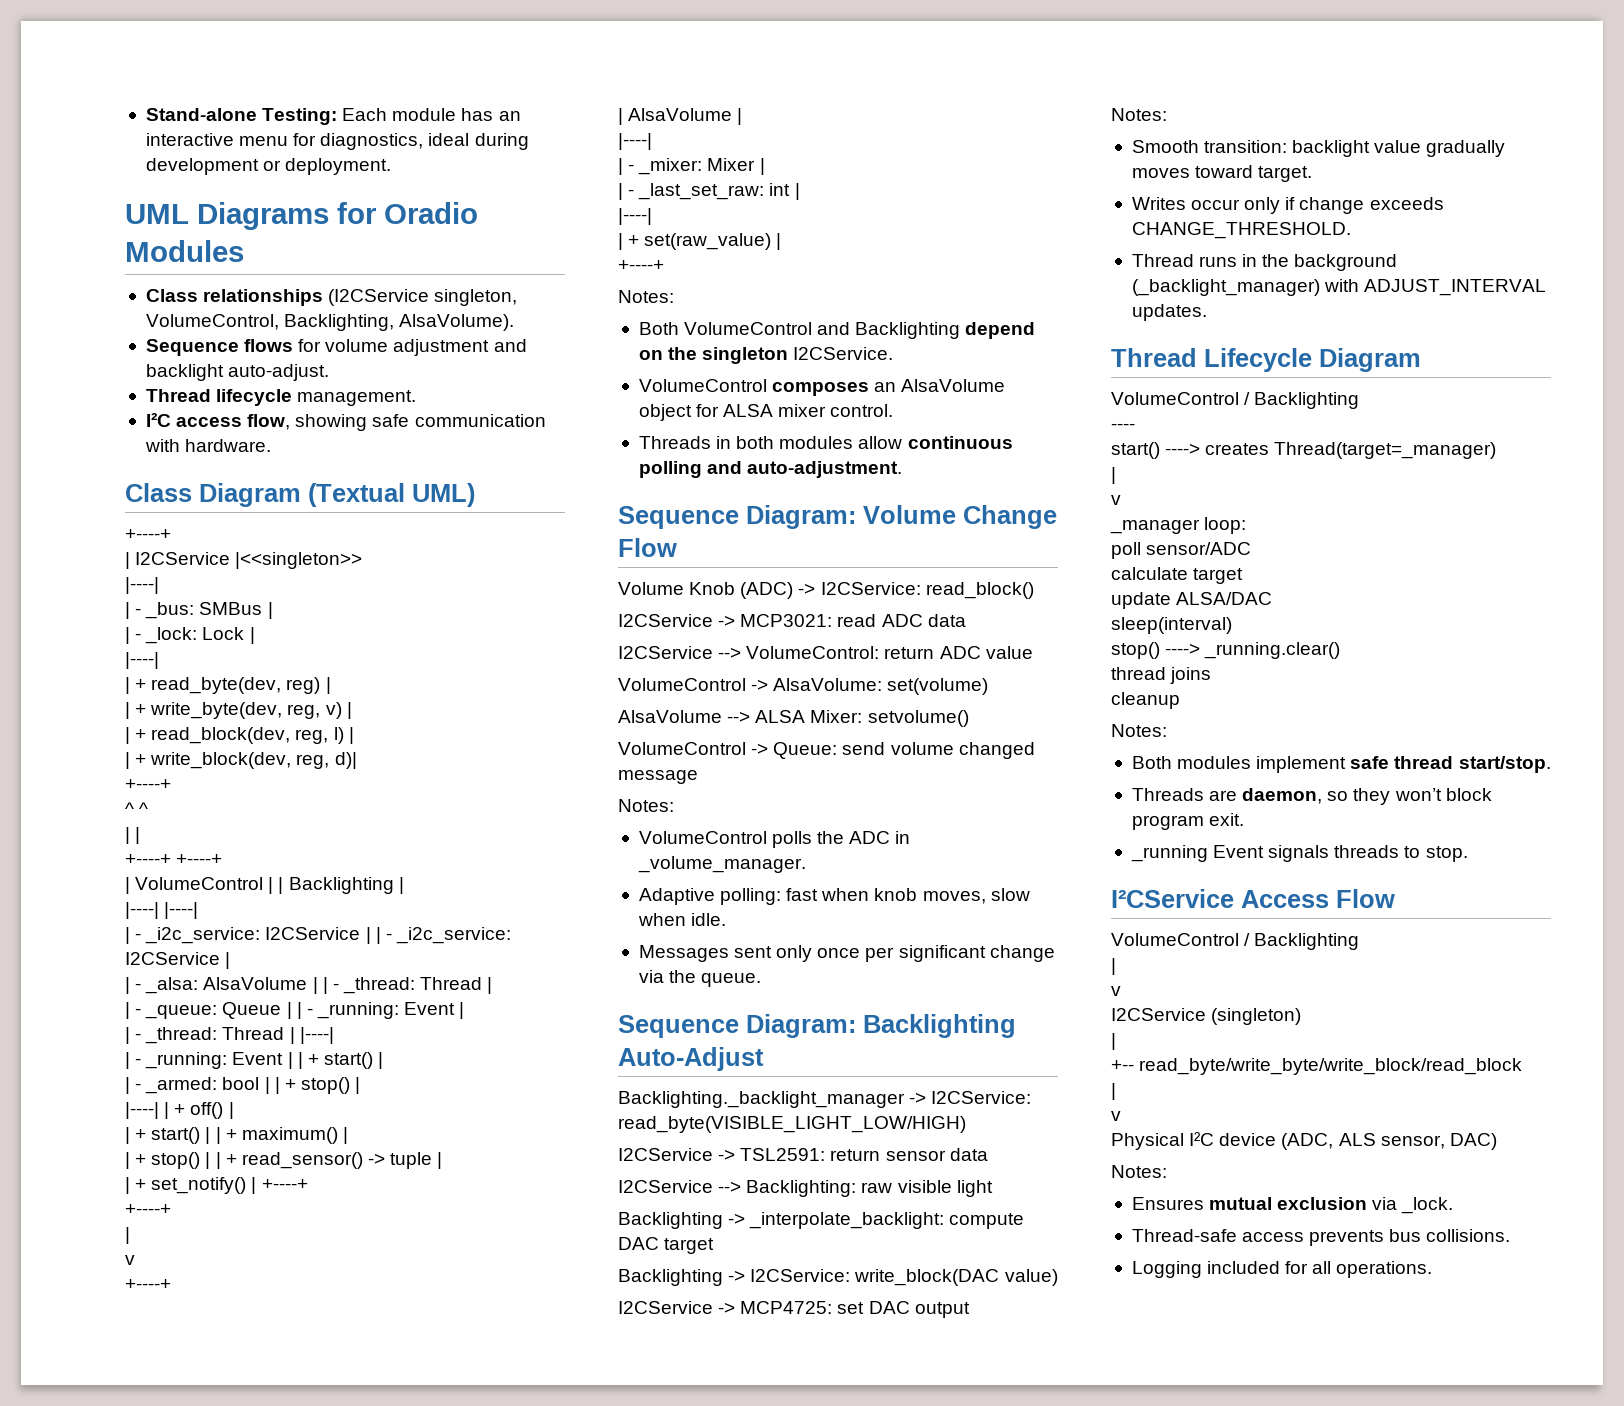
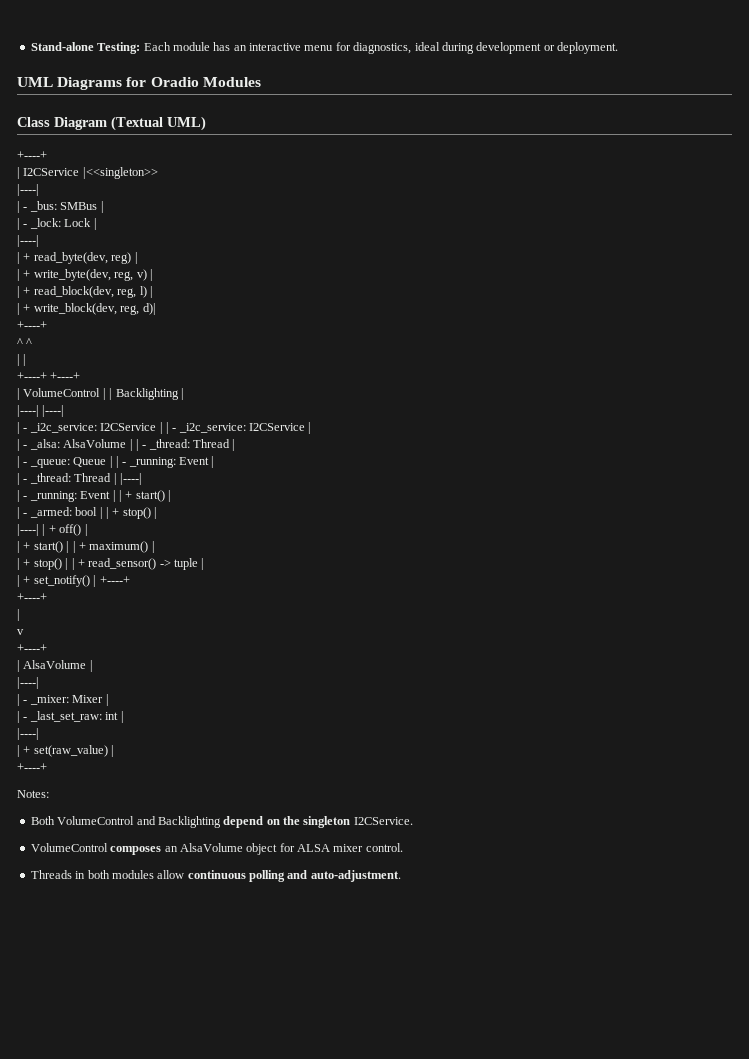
- Class relationships (I2CService singleton, VolumeControl, Backlighting, AlsaVolume).
- Sequence flows for volume adjustment and backlight auto-adjust.
- Thread lifecycle management.
- I²C access flow, showing safe communication with hardware.
- Sequence Diagram: Volume Change Flow
- Volume Knob (ADC) -> I2CService: read_block()
- I2CService -> MCP3021: read ADC data
- I2CService --> VolumeControl: return ADC value
- VolumeControl -> AlsaVolume: set(volume)
- AlsaVolume --> ALSA Mixer: setvolume()
- VolumeControl -> Queue: send volume changed message
- Notes:
- VolumeControl polls the ADC in _volume_manager.
- Adaptive polling: fast when knob moves, slow when idle.
- Messages sent only once per significant change via the queue.
- Sequence Diagram: Backlighting Auto-Adjust
- Backlighting._backlight_manager -> I2CService: read_byte(VISIBLE_LIGHT_LOW/HIGH)
- I2CService -> TSL2591: return sensor data
- I2CService --> Backlighting: raw visible light
- Backlighting -> _interpolate_backlight: compute DAC target
- Backlighting -> I2CService: write_block(DAC value)
- I2CService -> MCP4725: set DAC output
- Notes:
- Smooth transition: backlight value gradually moves toward target.
- Writes occur only if change exceeds CHANGE_THRESHOLD.
- Thread runs in the background (_backlight_manager) with ADJUST_INTERVAL updates.
- Thread Lifecycle Diagram
- VolumeControl / Backlighting
- ----
- start() ----> creates Thread(target=_manager)
- |
- v
- _manager loop:
- poll sensor/ADC
- calculate target
- update ALSA/DAC
- sleep(interval)
- stop() ----> _running.clear()
- thread joins
- cleanup
- Notes:
- Both modules implement safe thread start/stop.
- Threads are daemon, so they won’t block program exit.
- _running Event signals threads to stop.
- I²CService Access Flow
- VolumeControl / Backlighting
- |
- v
- I2CService (singleton)
- |
- +-- read_byte/write_byte/write_block/read_block
- |
- v
- Physical I²C device (ADC, ALS sensor, DAC)
- Notes:
- Ensures mutual exclusion via _lock.
- Thread-safe access prevents bus collisions.
- Logging included for all operations.

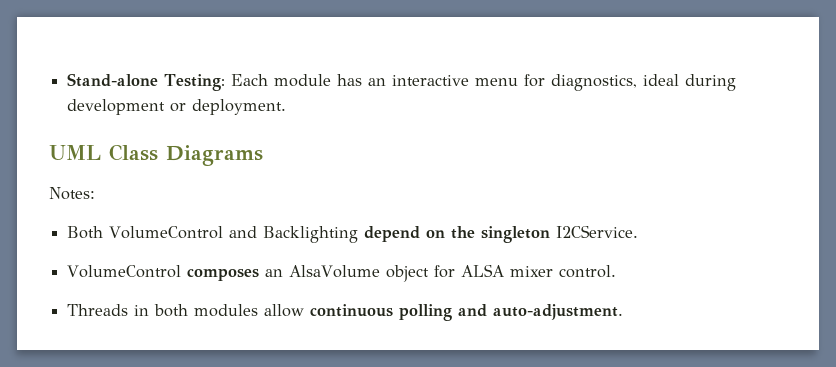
- UML Diagrams for Oradio Modules
- Class Diagram (Textual UML)
- +----+
- | I2CService |<<singleton>>
- |----|
- | - _bus: SMBus |
- | - _lock: Lock |
- |----|
- | + read_byte(dev, reg) |
- | + write_byte(dev, reg, v) |
- | + read_block(dev, reg, l) |
- | + write_block(dev, reg, d)|
- +----+
- ^ ^
- | |
- +----+ +----+
- | VolumeControl | | Backlighting |
- |----| |----|
- | - _i2c_service: I2CService | | - _i2c_service: I2CService |
- | - _alsa: AlsaVolume | | - _thread: Thread |
- | - _queue: Queue | | - _running: Event |
- | - _thread: Thread | |----|
- | - _running: Event | | + start() |
- | - _armed: bool | | + stop() |
- |----| | + off() |
- | + start() | | + maximum() |
- | + stop() | | + read_sensor() -> tuple |
- | + set_notify() | +----+
- +----+
- |
- v
- +----+
- | AlsaVolume |
- |----|
- | - _mixer: Mixer |
- | - _last_set_raw: int |
- |----|
- | + set(raw_value) |
- +----+
+ UML Class Diagrams

